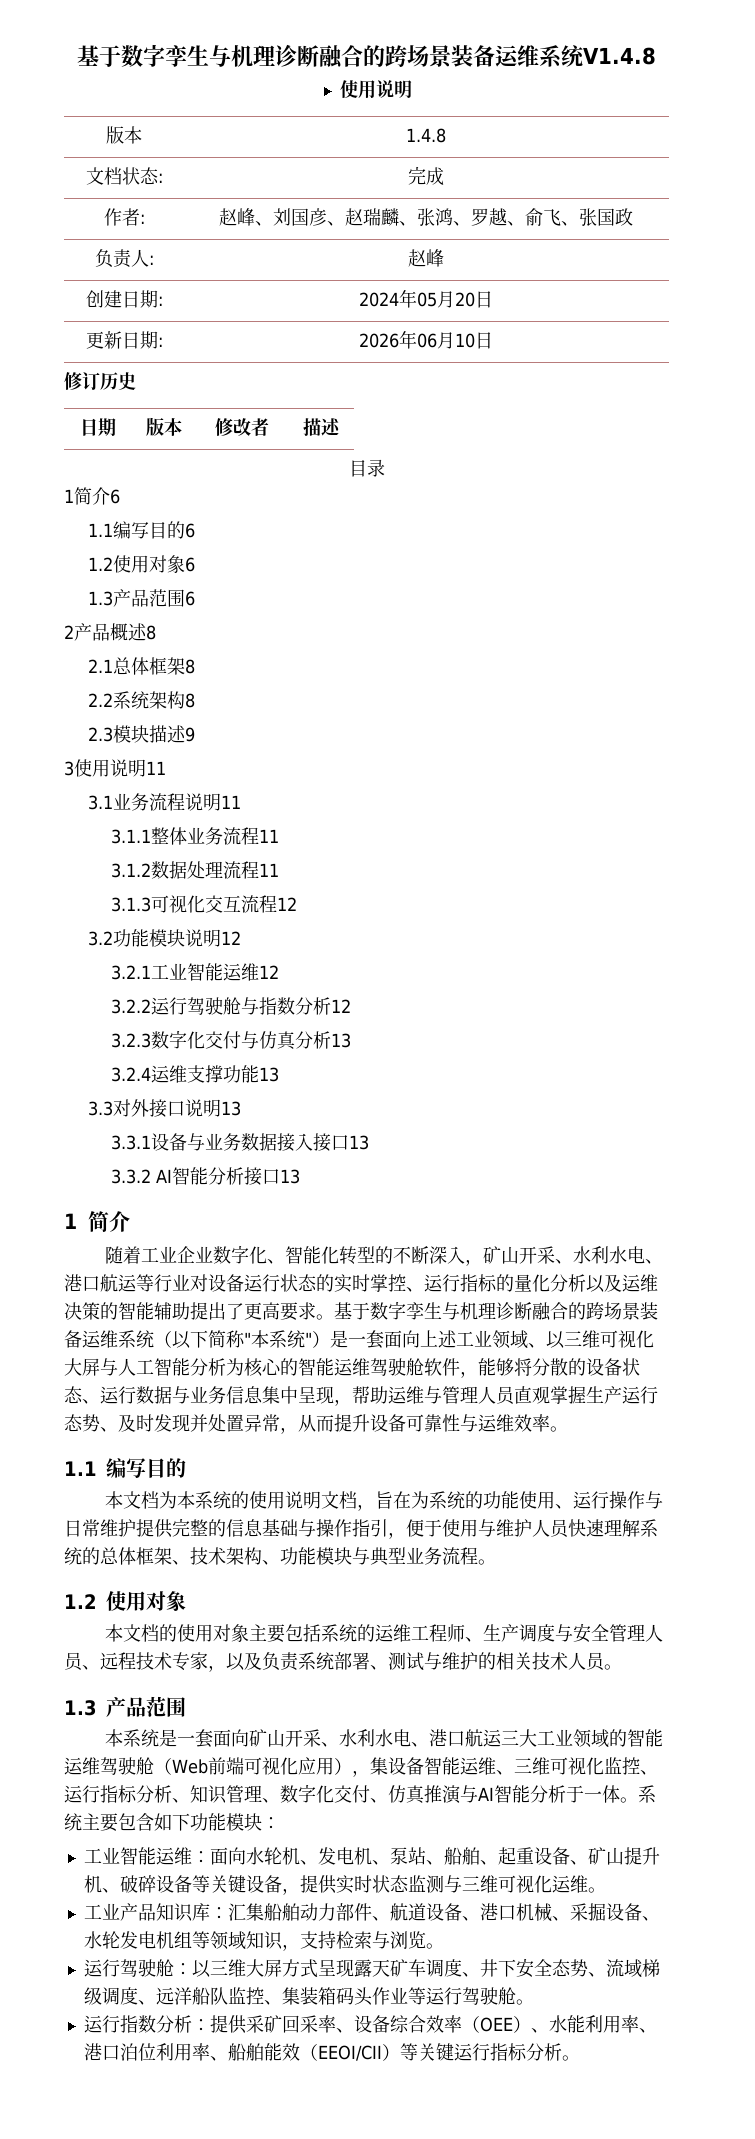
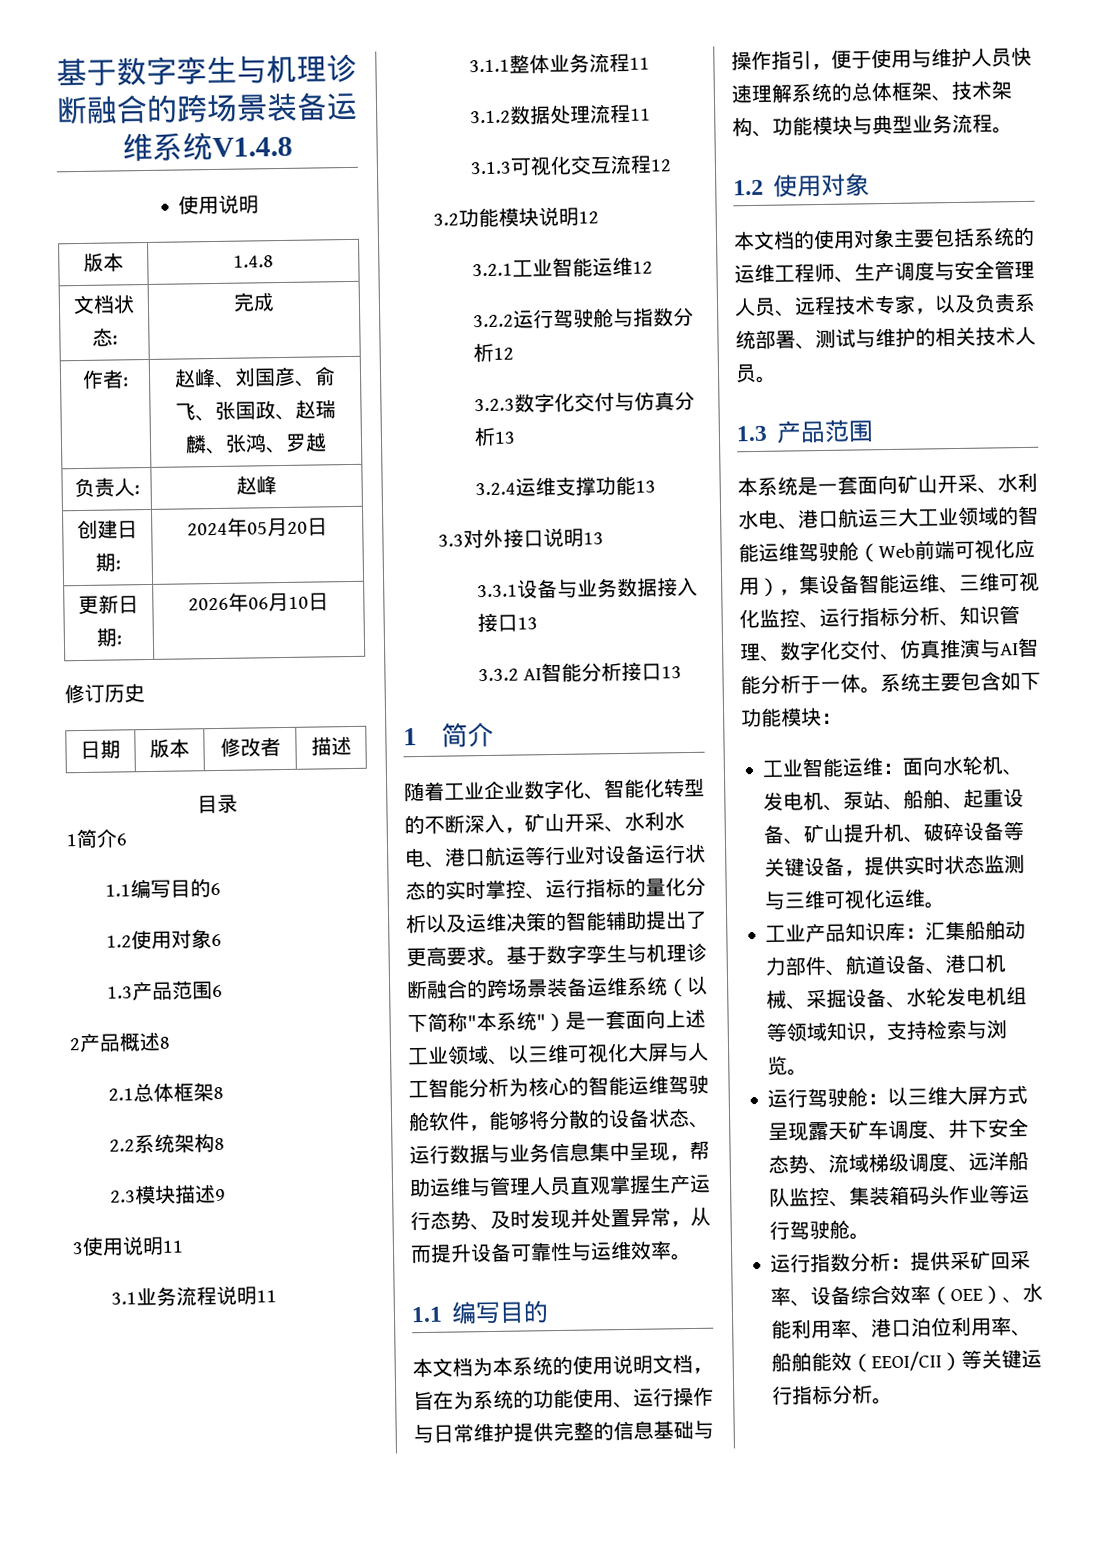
- 作者: | 赵峰、刘国彦、赵瑞麟、张鸿、罗越、俞飞、张国政
+ 作者: | 赵峰、刘国彦、俞飞、张国政、赵瑞麟、张鸿、罗越

